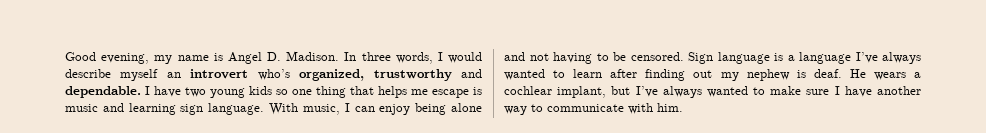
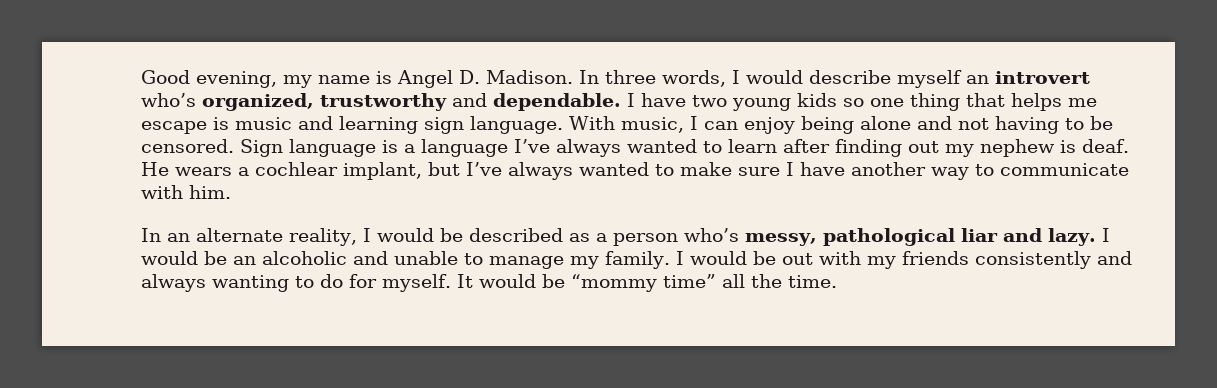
+ In an alternate reality, I would be described as a person who’s messy, pathological liar and lazy. I would be an alcoholic and unable to manage my family. I would be out with my friends consistently and always wanting to do for myself. It would be “mommy time” all the time.

